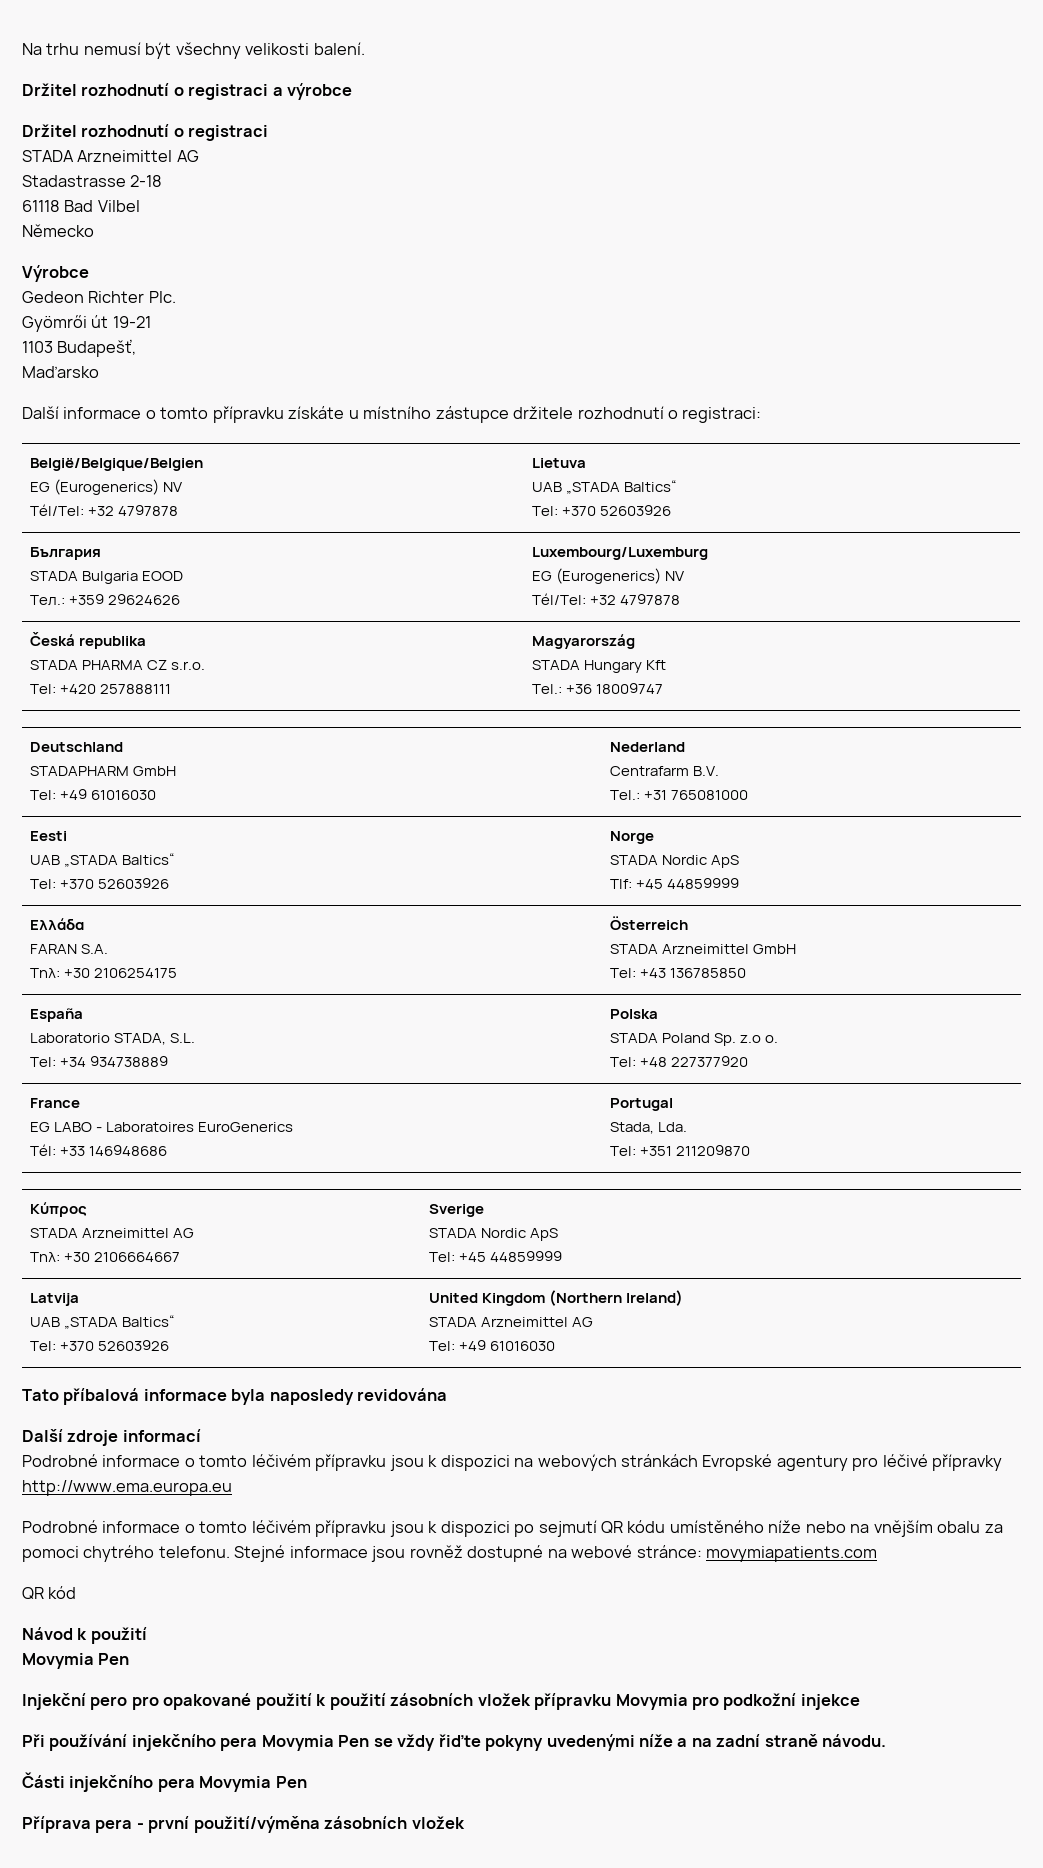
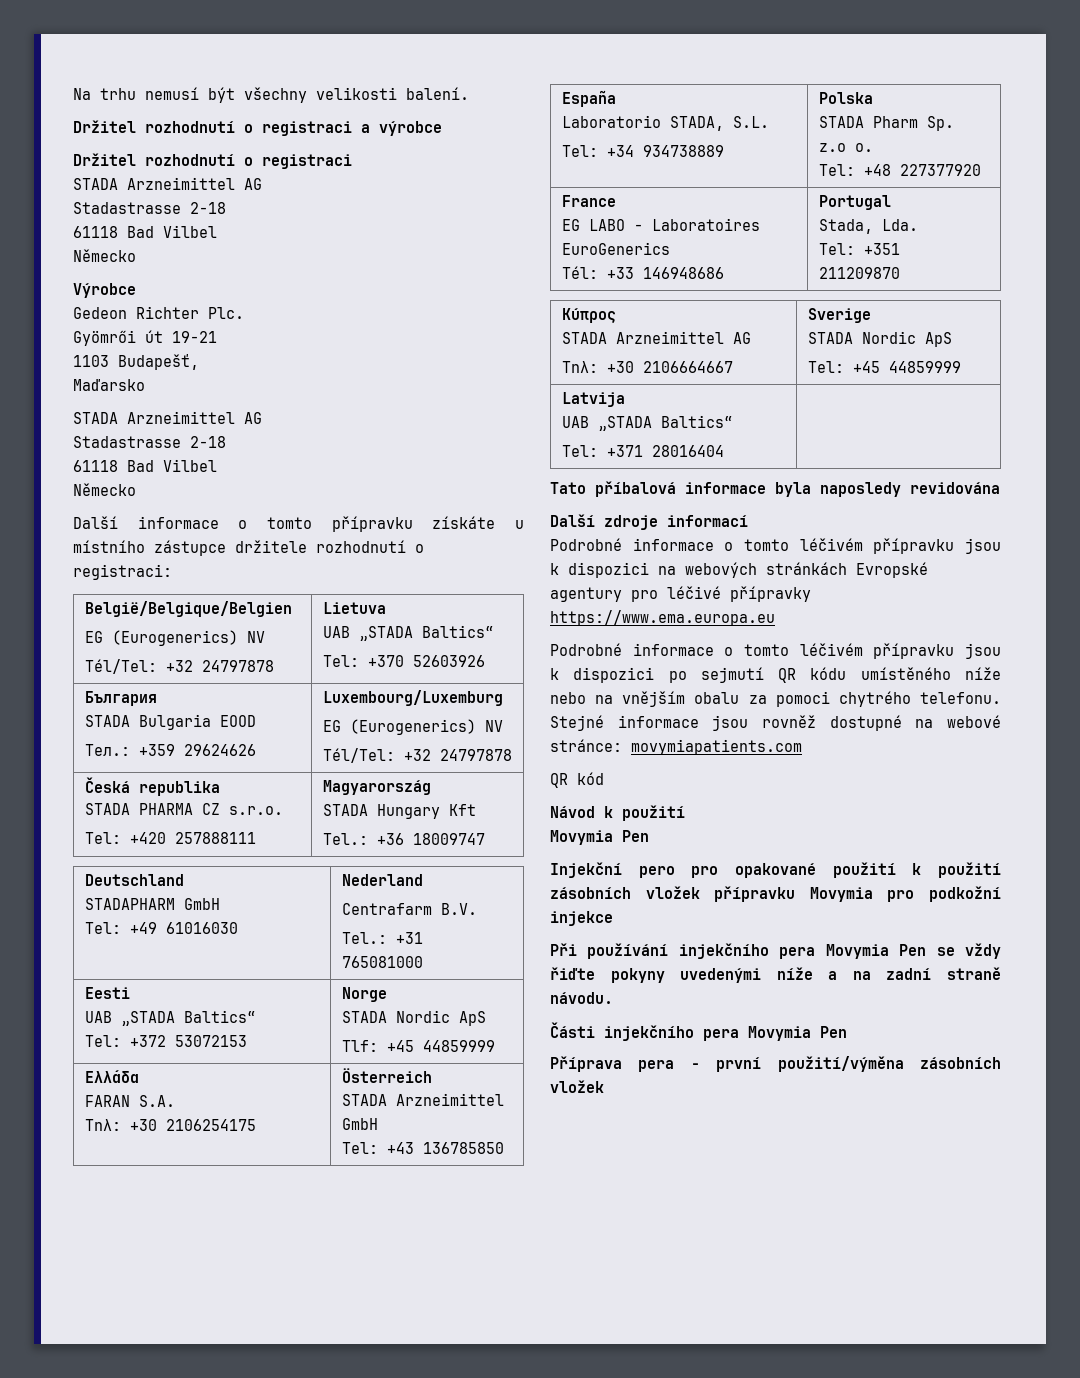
  Maďarsko
+ STADA Arzneimittel AG
+ Stadastrasse 2-18
+ 61118 Bad Vilbel
+ Německo
  België/Belgique/Belgien
  EG (Eurogenerics) NV
- Tél/Tel: +32 4797878 | Lietuva
+ Tél/Tel: +32 24797878 | Lietuva
  България
  STADA Bulgaria EOOD
  Teл.: +359 29624626 | Luxembourg/Luxemburg
  EG (Eurogenerics) NV
- Tél/Tel: +32 4797878
+ Tél/Tel: +32 24797878
  Eesti
  UAB „STADA Baltics“
- Tel: +370 52603926 | Norge
+ Tel: +372 53072153 | Norge
  España
  Laboratorio STADA, S.L.
  Tel: +34 934738889 | Polska
- STADA Poland Sp. z.o o.
+ STADA Pharm Sp. z.o o.
  Latvija
  UAB „STADA Baltics“
- Tel: +370 52603926 | United Kingdom (Northern Ireland)
- STADA Arzneimittel AG
- Tel: +49 61016030
+ Tel: +371 28016404 |
- Podrobné informace o tomto léčivém přípravku jsou k dispozici na webových stránkách Evropské agentury pro léčivé přípravky http://www.ema.europa.eu
+ Podrobné informace o tomto léčivém přípravku jsou k dispozici na webových stránkách Evropské agentury pro léčivé přípravky https://www.ema.europa.eu

